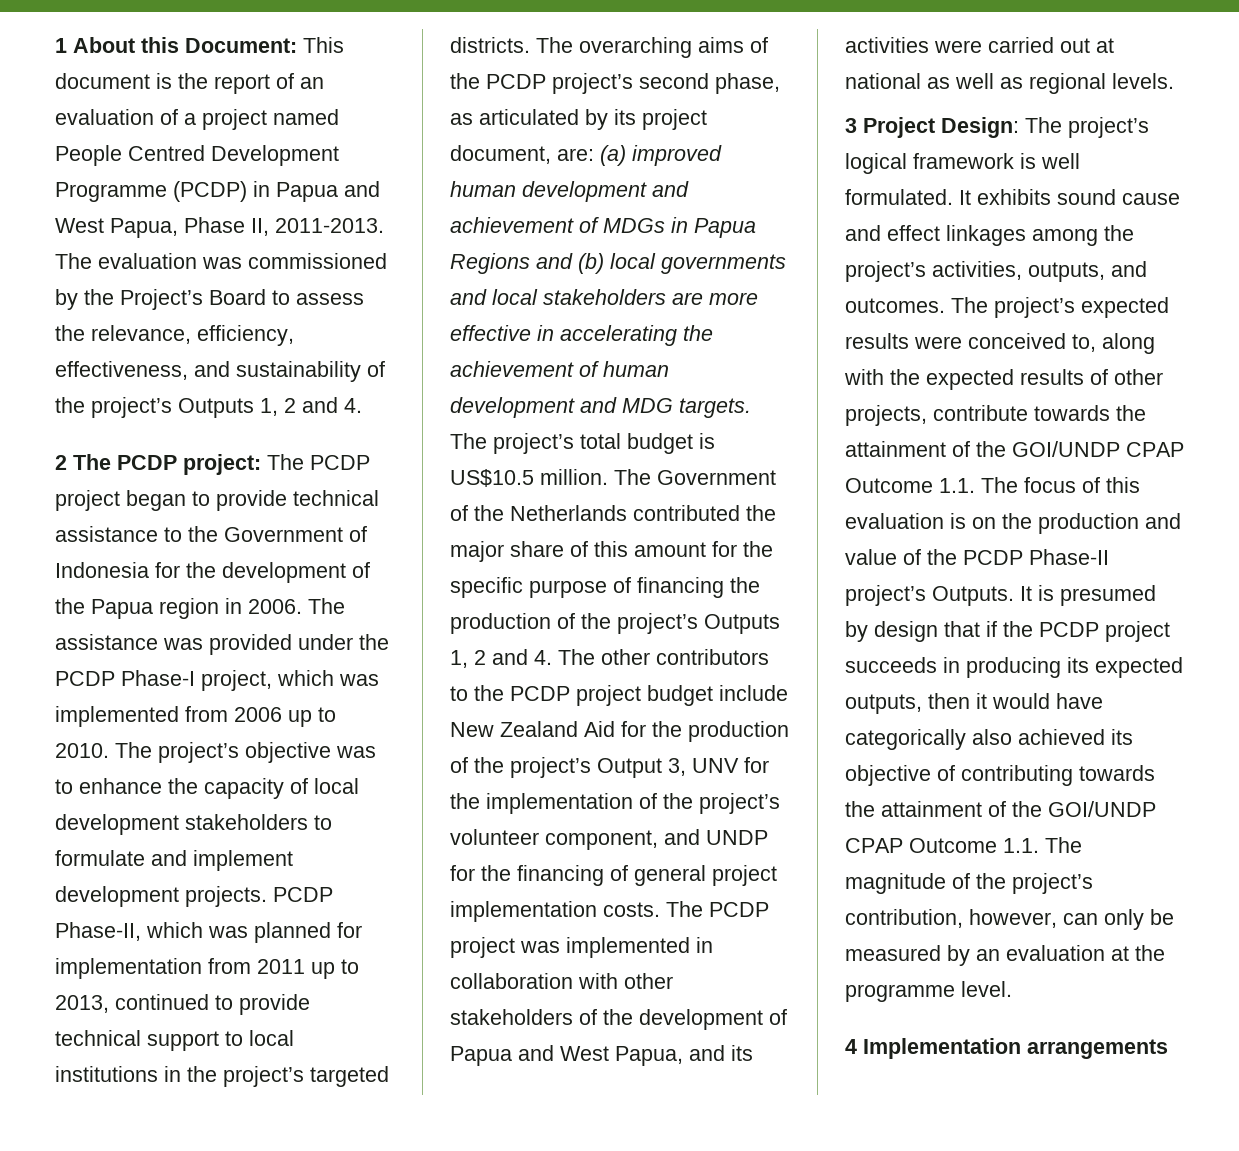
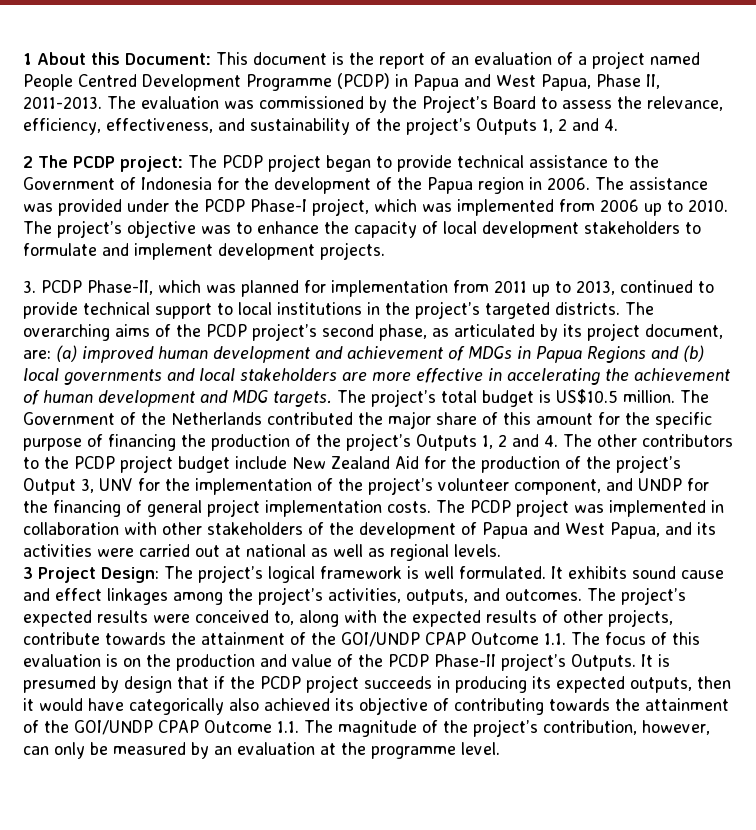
- The project’s objective was to enhance the capacity of local development stakeholders to formulate and implement development projects. PCDP Phase-II, which was planned for implementation from 2011 up to 2013, continued to provide technical support to local institutions in the project’s targeted districts.
+ The project’s objective was to enhance the capacity of local development stakeholders to formulate and implement development projects.
+ 3. PCDP Phase-II, which was planned for implementation from 2011 up to 2013, continued to provide technical support to local institutions in the project’s targeted districts.
- 4 Implementation arrangements

